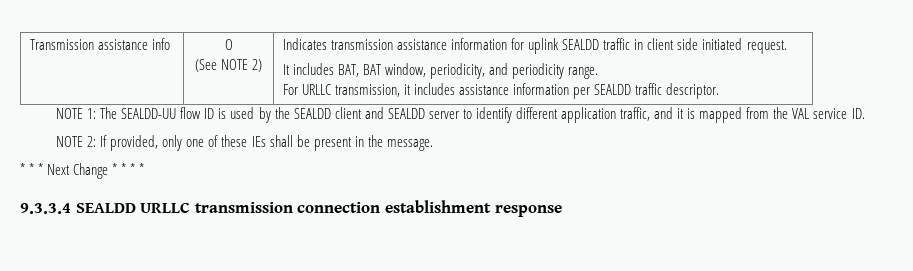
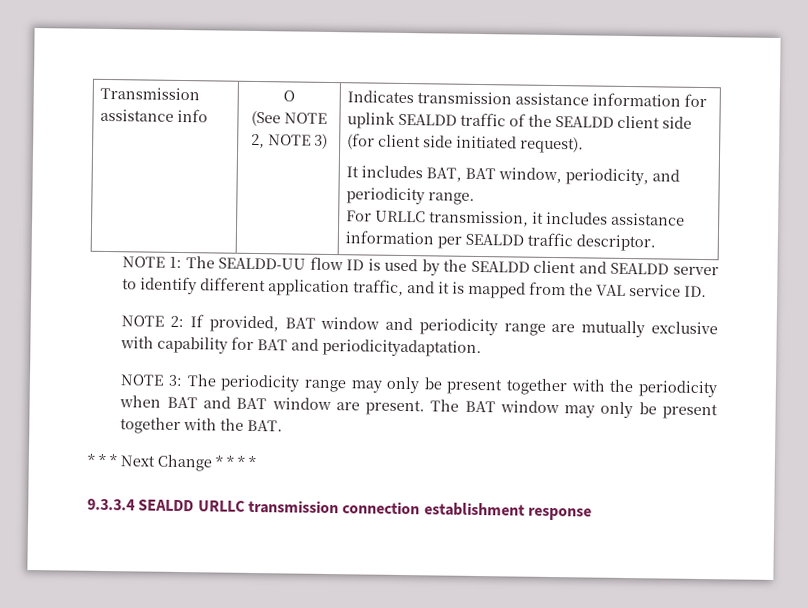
- (See NOTE 2)
+ (See NOTE 2, NOTE 3)
- Indicates transmission assistance information for uplink SEALDD traffic in client side initiated request.
+ Indicates transmission assistance information for uplink SEALDD traffic of the SEALDD client side (for client side initiated request).
- NOTE 2: If provided, only one of these IEs shall be present in the message.
+ NOTE 2: If provided, BAT window and periodicity range are mutually exclusive with capability for BAT and periodicityadaptation.
+ NOTE 3: The periodicity range may only be present together with the periodicity when BAT and BAT window are present. The BAT window may only be present together with the BAT.

